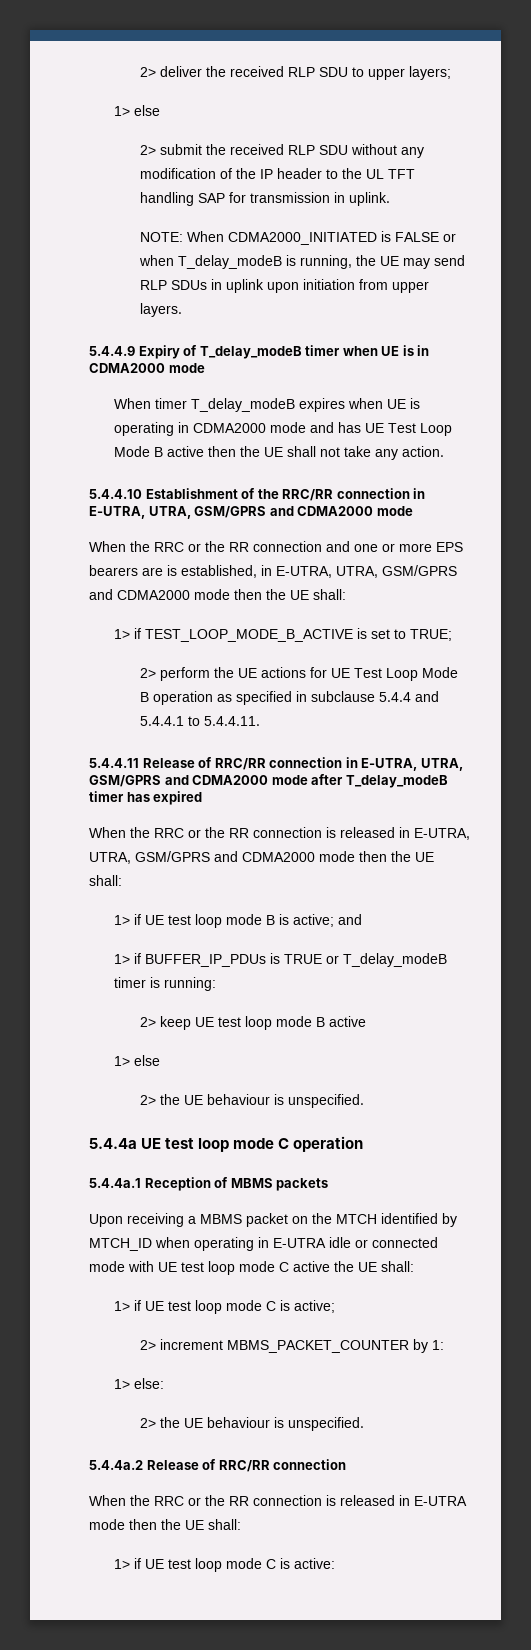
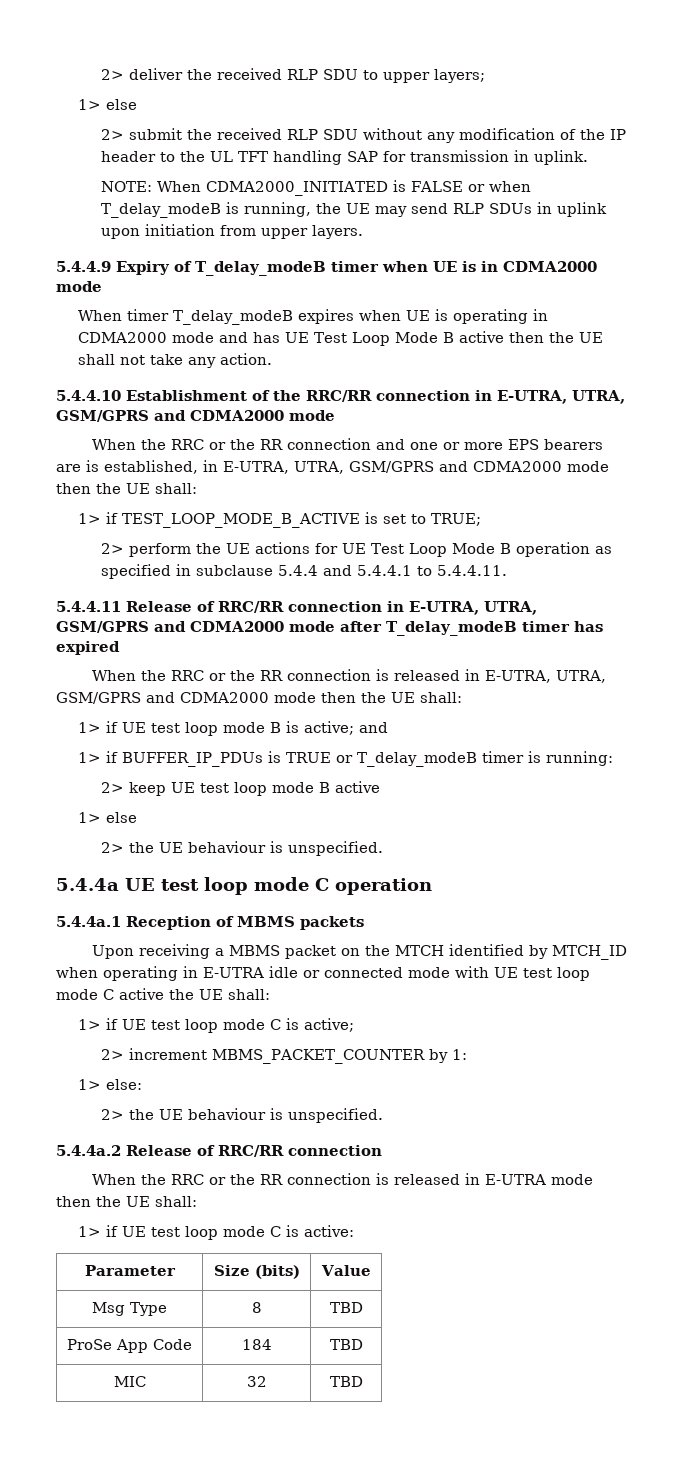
+ Parameter | Size (bits) | Value
+ Msg Type | 8 | TBD
+ ProSe App Code | 184 | TBD
+ MIC | 32 | TBD

